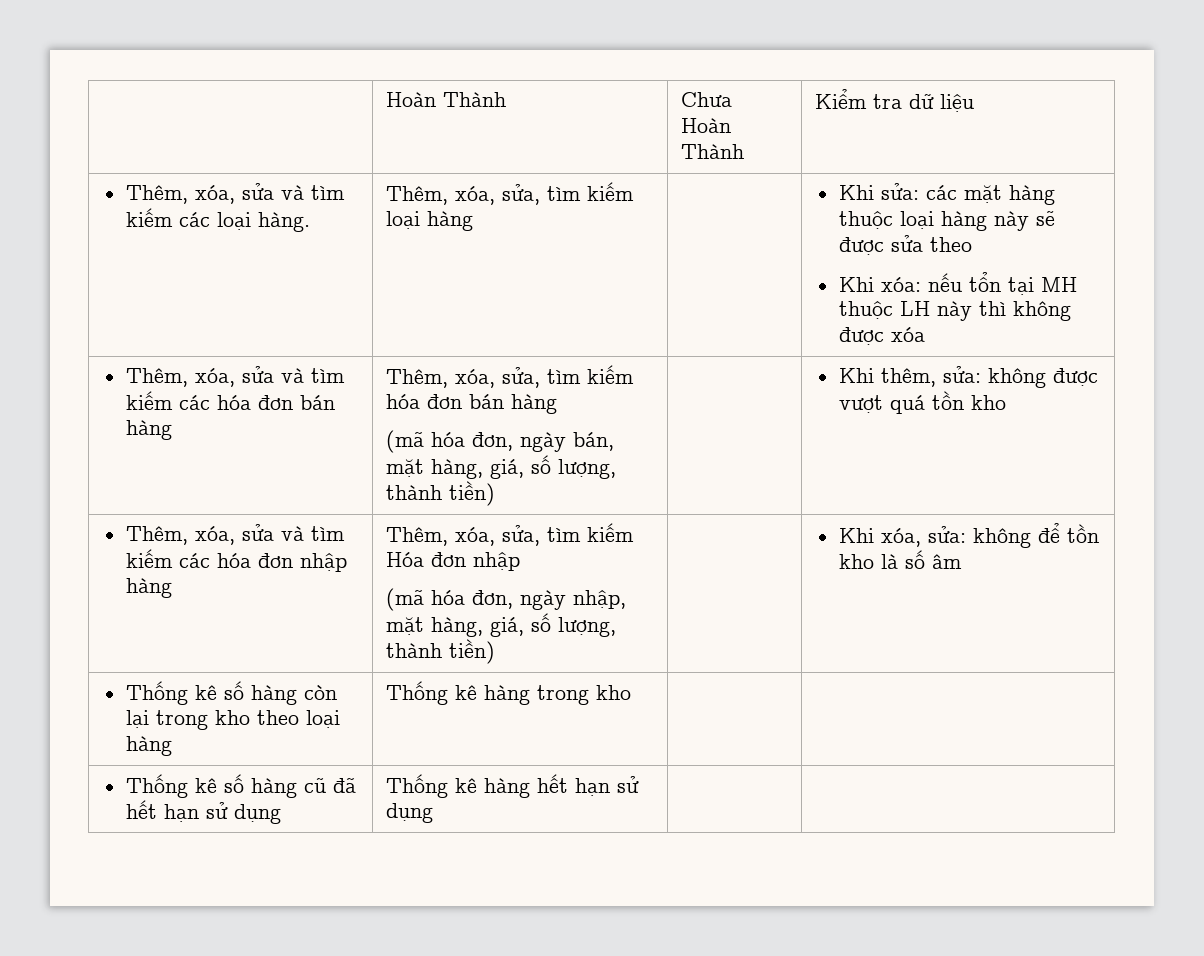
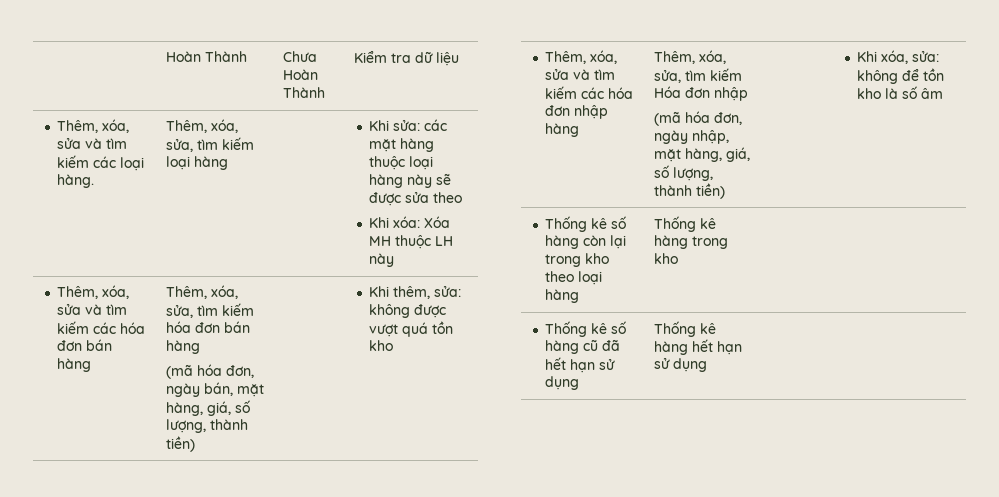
- Khi xóa: nếu tổn tại MH thuộc LH này thì không được xóa
+ Khi xóa: Xóa MH thuộc LH này

